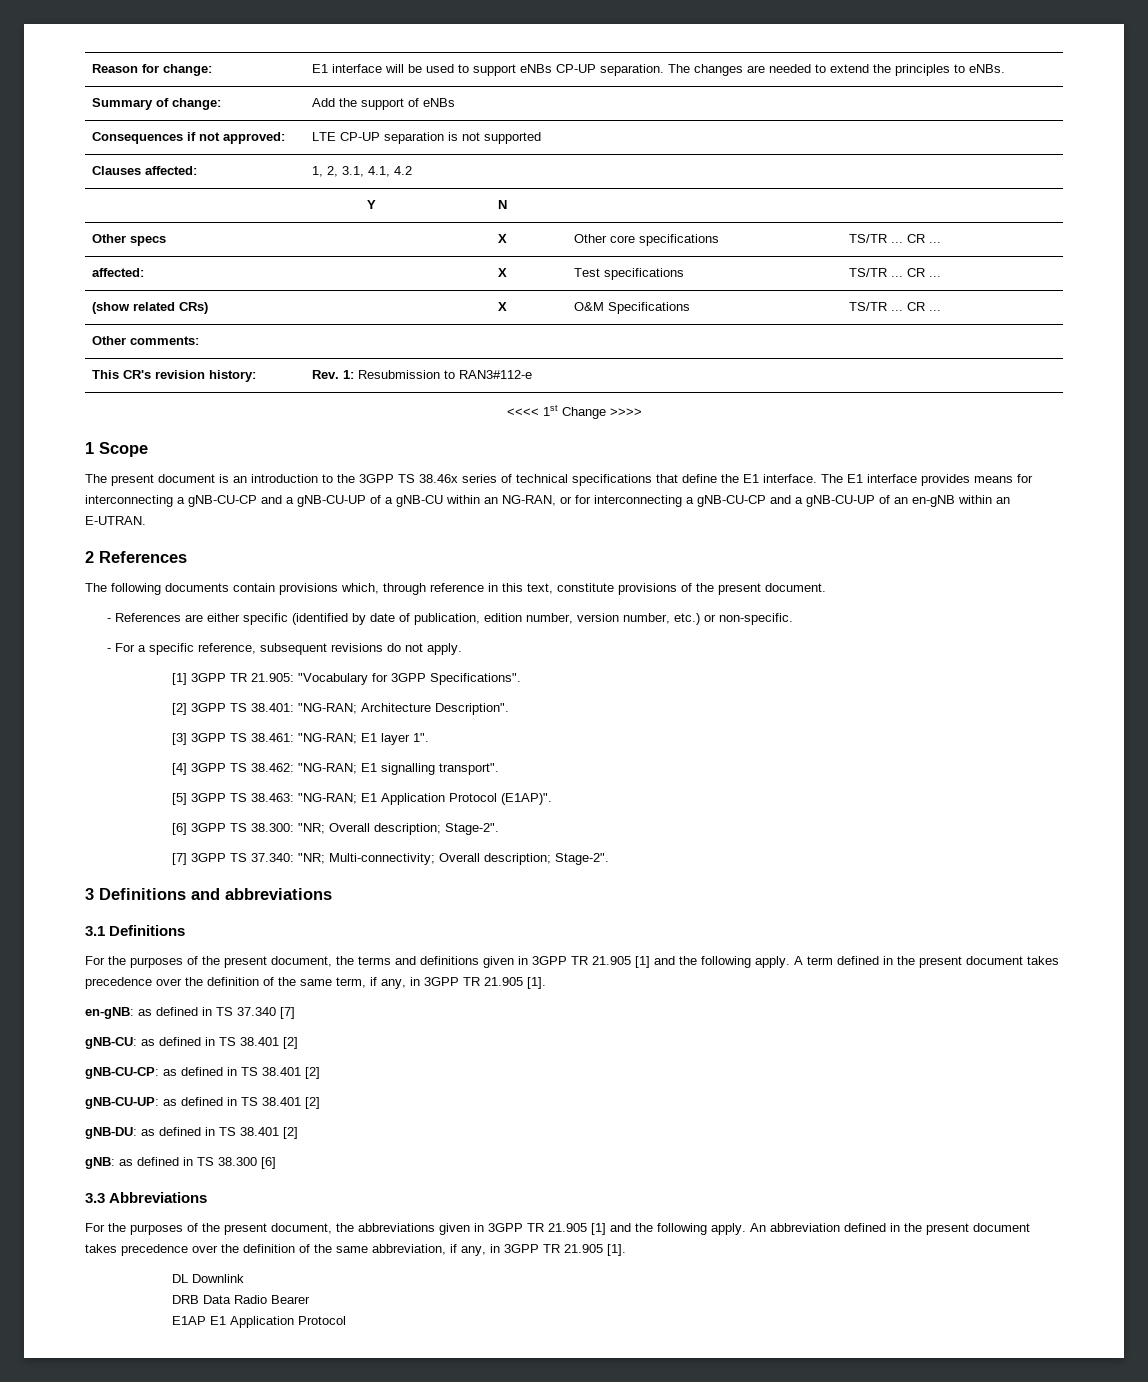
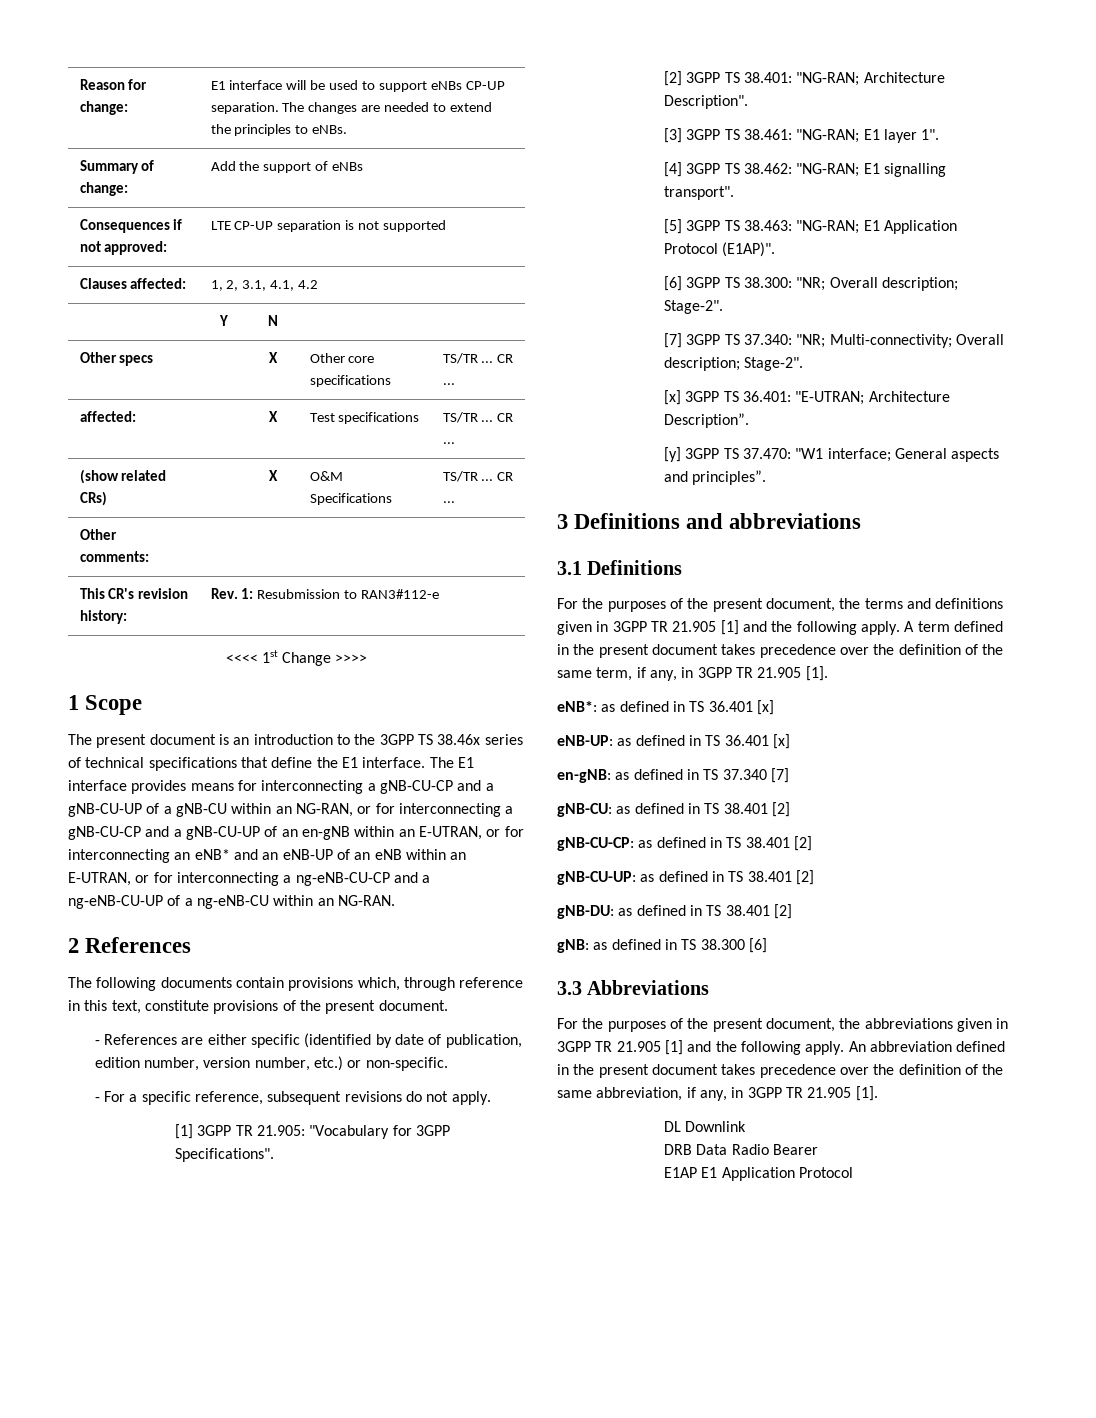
- The E1 interface provides means for interconnecting a gNB-CU-CP and a gNB-CU-UP of a gNB-CU within an NG-RAN, or for interconnecting a gNB-CU-CP and a gNB-CU-UP of an en-gNB within an E-UTRAN.
+ The E1 interface provides means for interconnecting a gNB-CU-CP and a gNB-CU-UP of a gNB-CU within an NG-RAN, or for interconnecting a gNB-CU-CP and a gNB-CU-UP of an en-gNB within an E-UTRAN, or for interconnecting an eNB* and an eNB-UP of an eNB within an E-UTRAN, or for interconnecting a ng-eNB-CU-CP and a ng-eNB-CU-UP of a ng-eNB-CU within an NG-RAN.
+ [x] 3GPP TS 36.401: "E-UTRAN; Architecture Description”.
+ [y] 3GPP TS 37.470: "W1 interface; General aspects and principles”.
+ eNB*: as defined in TS 36.401 [x]
+ eNB-UP: as defined in TS 36.401 [x]

